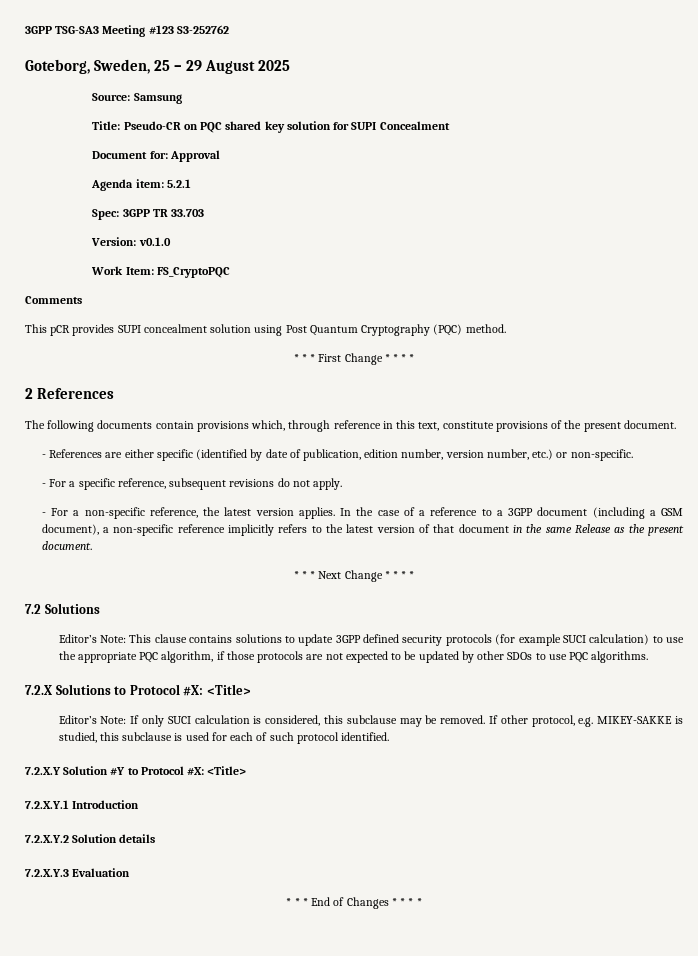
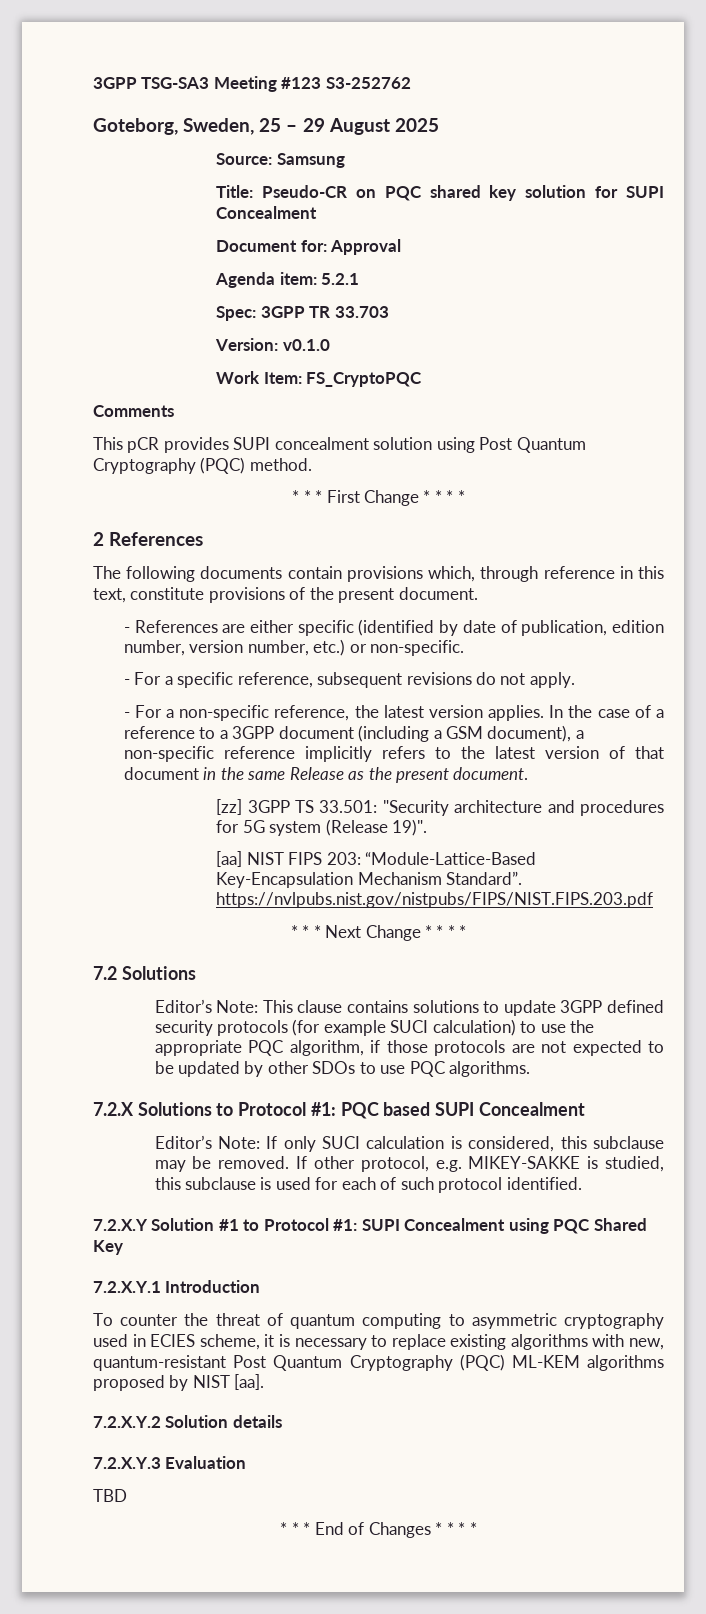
+ [zz] 3GPP TS 33.501: "Security architecture and procedures for 5G system (Release 19)".
+ [aa] NIST FIPS 203: “Module-Lattice-Based Key-Encapsulation Mechanism Standard”. https://nvlpubs.nist.gov/nistpubs/FIPS/NIST.FIPS.203.pdf
- 7.2.X Solutions to Protocol #X: <Title>
+ 7.2.X Solutions to Protocol #1: PQC based SUPI Concealment
- 7.2.X.Y Solution #Y to Protocol #X: <Title>
+ 7.2.X.Y Solution #1 to Protocol #1: SUPI Concealment using PQC Shared Key
  7.2.X.Y.1 Introduction
+ To counter the threat of quantum computing to asymmetric cryptography used in ECIES scheme, it is necessary to replace existing algorithms with new, quantum-resistant Post Quantum Cryptography (PQC) ML-KEM algorithms proposed by NIST [aa].
+ TBD

